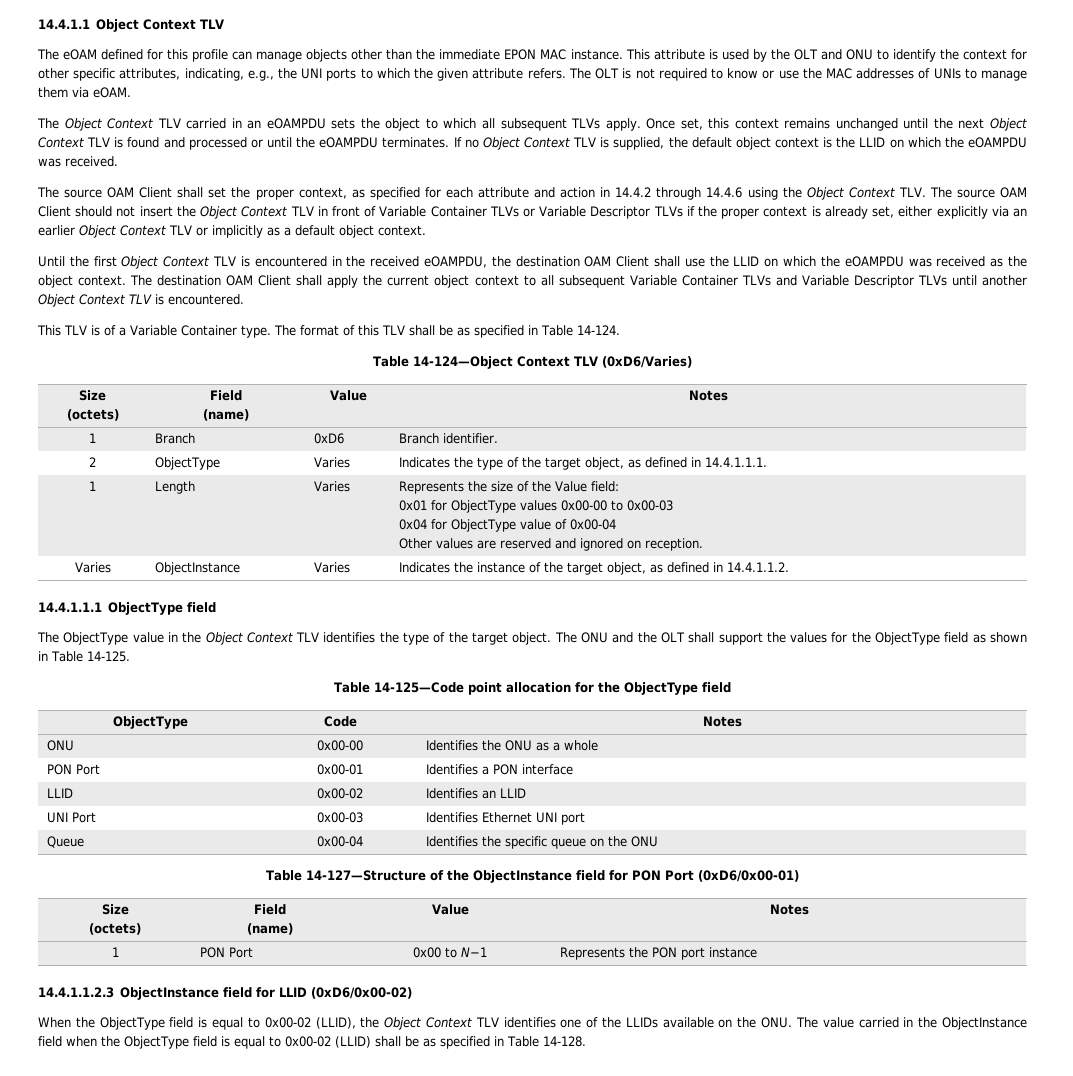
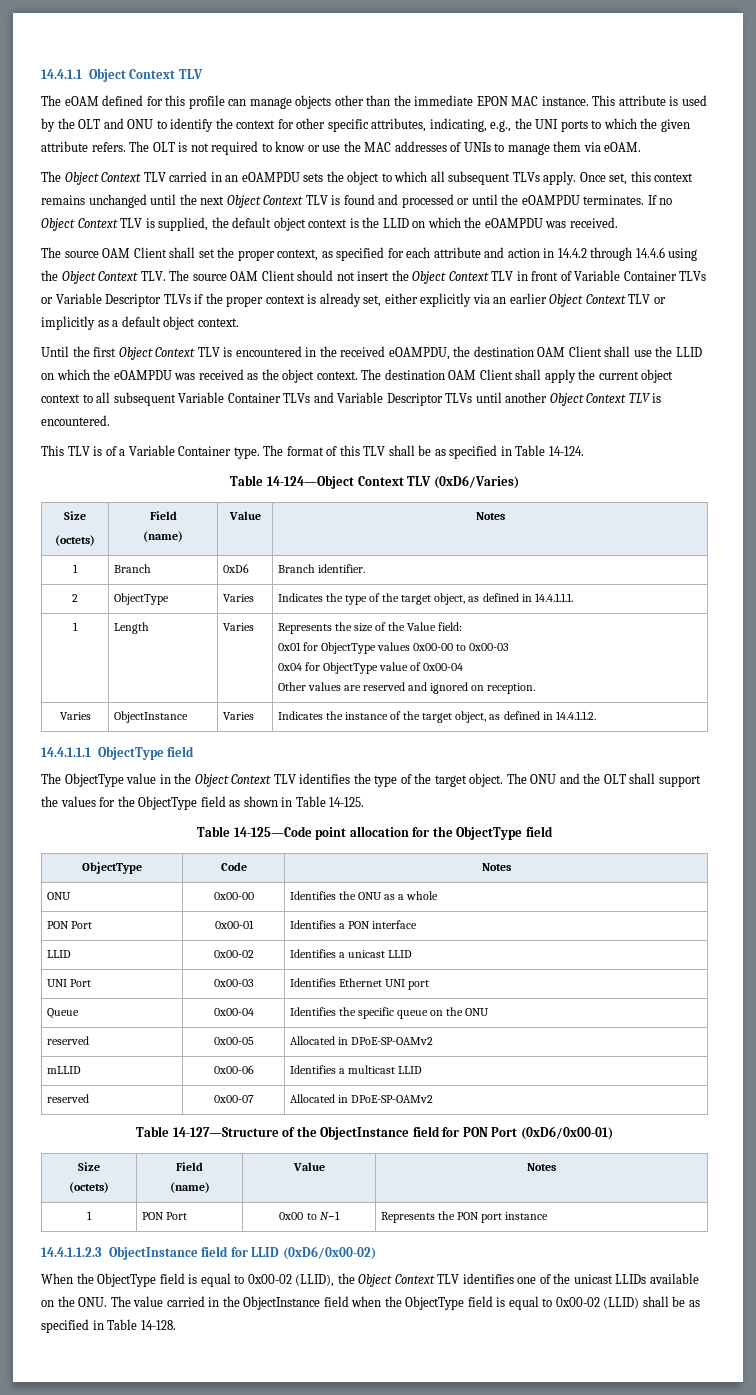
- LLID | 0x00-02 | Identifies an LLID
+ LLID | 0x00-02 | Identifies a unicast LLID
+ reserved | 0x00-05 | Allocated in DPoE-SP-OAMv2
+ mLLID | 0x00-06 | Identifies a multicast LLID
+ reserved | 0x00-07 | Allocated in DPoE-SP-OAMv2
- When the ObjectType field is equal to 0x00-02 (LLID), the Object Context TLV identifies one of the LLIDs available on the ONU. The value carried in the ObjectInstance field when the ObjectType field is equal to 0x00-02 (LLID) shall be as specified in Table 14-128.
+ When the ObjectType field is equal to 0x00-02 (LLID), the Object Context TLV identifies one of the unicast LLIDs available on the ONU. The value carried in the ObjectInstance field when the ObjectType field is equal to 0x00-02 (LLID) shall be as specified in Table 14-128.

